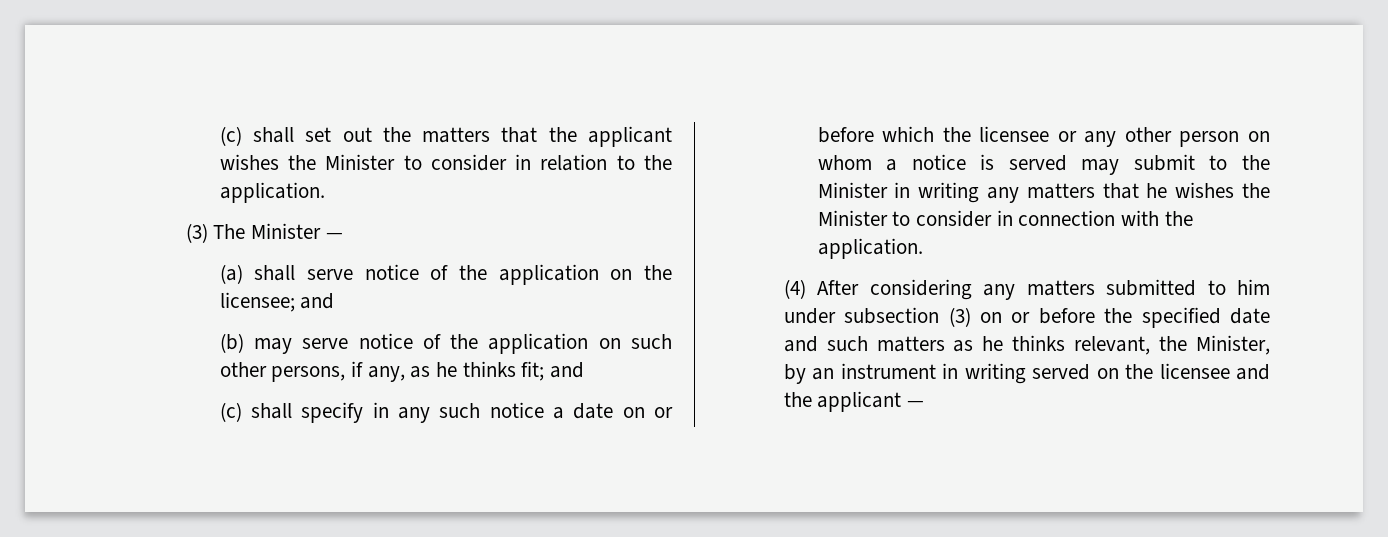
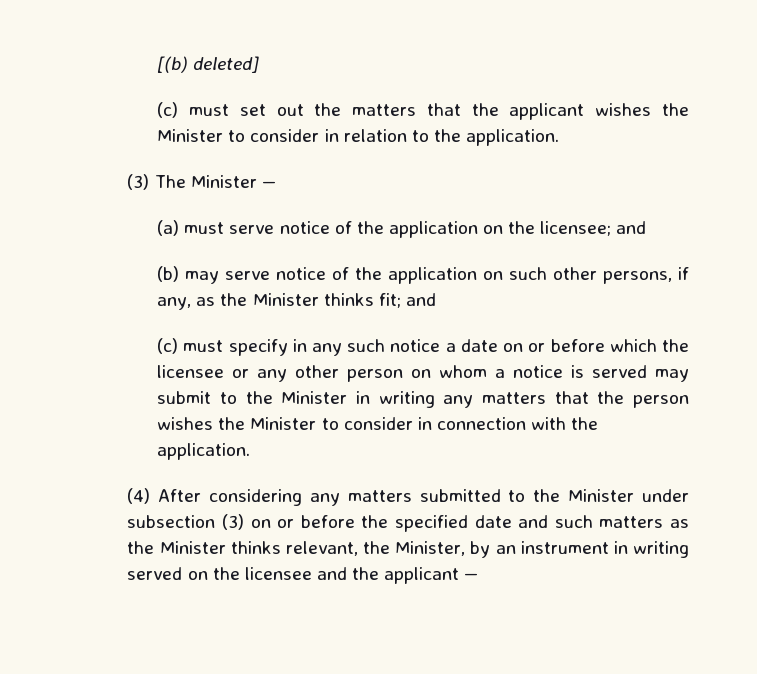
- (c) shall set out the matters that the applicant wishes the Minister to consider in relation to the application.
+ [(b) deleted]
+ (c) must set out the matters that the applicant wishes the Minister to consider in relation to the application.
- (a) shall serve notice of the application on the licensee; and
+ (a) must serve notice of the application on the licensee; and
- (b) may serve notice of the application on such other persons, if any, as he thinks fit; and
+ (b) may serve notice of the application on such other persons, if any, as the Minister thinks fit; and
- (c) shall specify in any such notice a date on or before which the licensee or any other person on whom a notice is served may submit to the Minister in writing any matters that he wishes the Minister to consider in connection with the application.
+ (c) must specify in any such notice a date on or before which the licensee or any other person on whom a notice is served may submit to the Minister in writing any matters that the person wishes the Minister to consider in connection with the application.
- (4) After considering any matters submitted to him under subsection (3) on or before the specified date and such matters as he thinks relevant, the Minister, by an instrument in writing served on the licensee and the applicant —
+ (4) After considering any matters submitted to the Minister under subsection (3) on or before the specified date and such matters as the Minister thinks relevant, the Minister, by an instrument in writing served on the licensee and the applicant —

